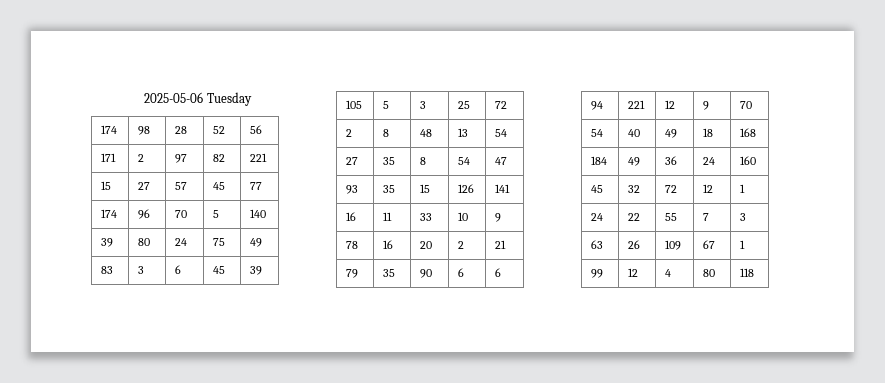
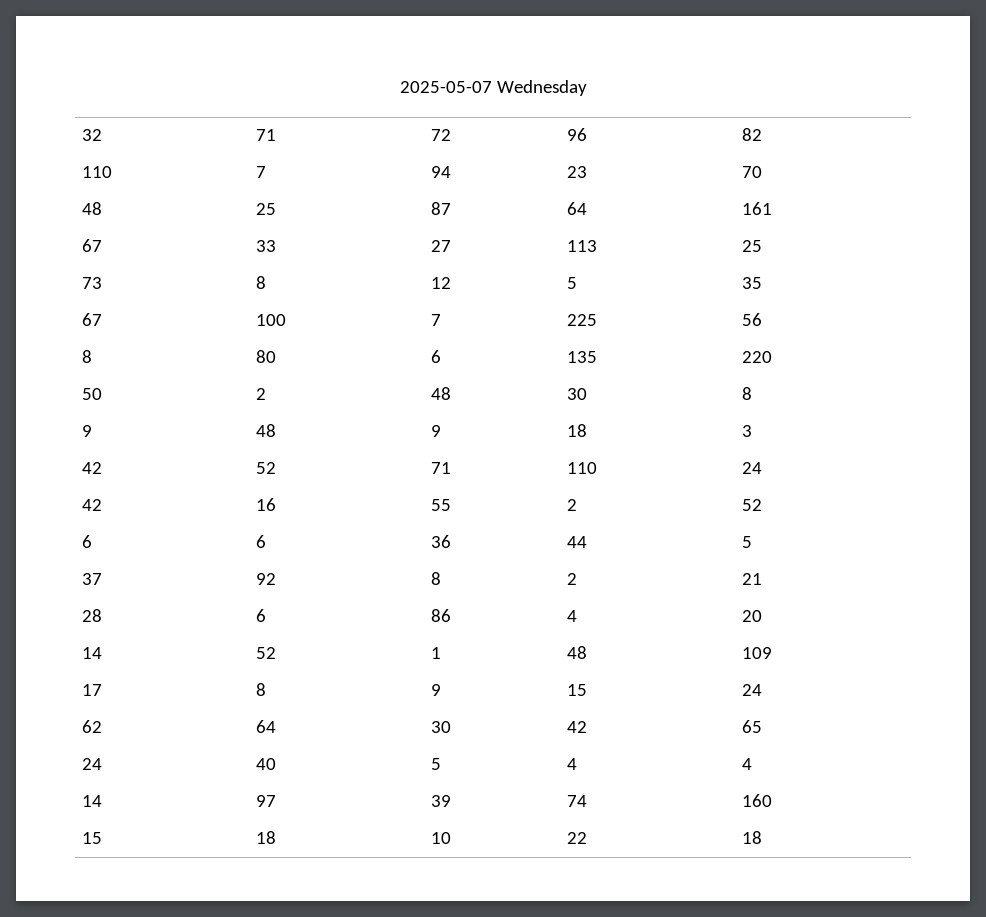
- 2025-05-06 Tuesday
- 174 | 98 | 28 | 52 | 56
- 171 | 2 | 97 | 82 | 221
- 15 | 27 | 57 | 45 | 77
- 174 | 96 | 70 | 5 | 140
- 39 | 80 | 24 | 75 | 49
- 83 | 3 | 6 | 45 | 39
- 105 | 5 | 3 | 25 | 72
- 2 | 8 | 48 | 13 | 54
- 27 | 35 | 8 | 54 | 47
- 93 | 35 | 15 | 126 | 141
- 16 | 11 | 33 | 10 | 9
- 78 | 16 | 20 | 2 | 21
- 79 | 35 | 90 | 6 | 6
- 94 | 221 | 12 | 9 | 70
- 54 | 40 | 49 | 18 | 168
- 184 | 49 | 36 | 24 | 160
- 45 | 32 | 72 | 12 | 1
- 24 | 22 | 55 | 7 | 3
- 63 | 26 | 109 | 67 | 1
- 99 | 12 | 4 | 80 | 118
+ 2025-05-07 Wednesday
+ 32 | 71 | 72 | 96 | 82
+ 110 | 7 | 94 | 23 | 70
+ 48 | 25 | 87 | 64 | 161
+ 67 | 33 | 27 | 113 | 25
+ 73 | 8 | 12 | 5 | 35
+ 67 | 100 | 7 | 225 | 56
+ 8 | 80 | 6 | 135 | 220
+ 50 | 2 | 48 | 30 | 8
+ 9 | 48 | 9 | 18 | 3
+ 42 | 52 | 71 | 110 | 24
+ 42 | 16 | 55 | 2 | 52
+ 6 | 6 | 36 | 44 | 5
+ 37 | 92 | 8 | 2 | 21
+ 28 | 6 | 86 | 4 | 20
+ 14 | 52 | 1 | 48 | 109
+ 17 | 8 | 9 | 15 | 24
+ 62 | 64 | 30 | 42 | 65
+ 24 | 40 | 5 | 4 | 4
+ 14 | 97 | 39 | 74 | 160
+ 15 | 18 | 10 | 22 | 18

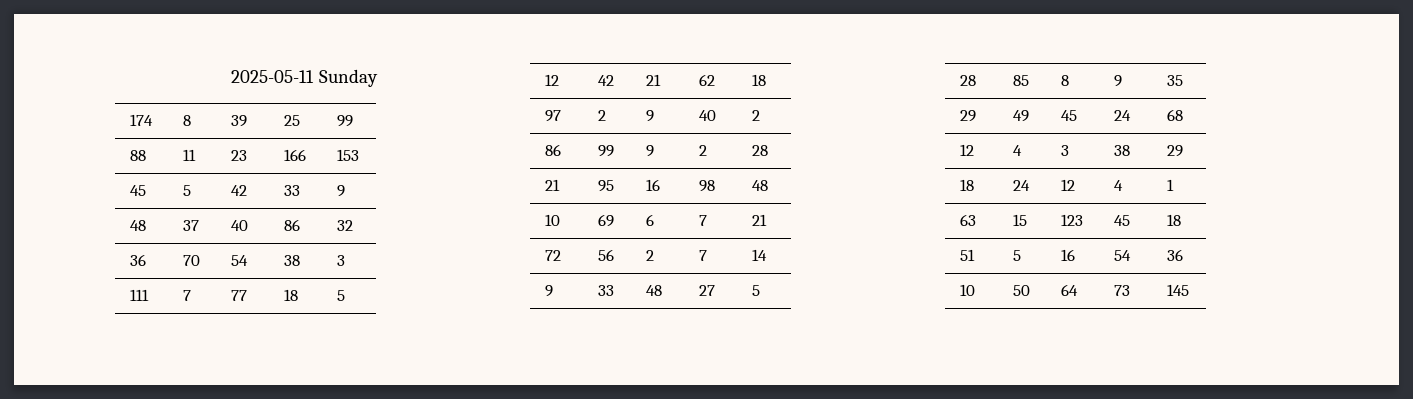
- 2025-05-07 Wednesday
- 32 | 71 | 72 | 96 | 82
- 110 | 7 | 94 | 23 | 70
- 48 | 25 | 87 | 64 | 161
- 67 | 33 | 27 | 113 | 25
- 73 | 8 | 12 | 5 | 35
- 67 | 100 | 7 | 225 | 56
- 8 | 80 | 6 | 135 | 220
- 50 | 2 | 48 | 30 | 8
- 9 | 48 | 9 | 18 | 3
- 42 | 52 | 71 | 110 | 24
- 42 | 16 | 55 | 2 | 52
- 6 | 6 | 36 | 44 | 5
- 37 | 92 | 8 | 2 | 21
- 28 | 6 | 86 | 4 | 20
- 14 | 52 | 1 | 48 | 109
- 17 | 8 | 9 | 15 | 24
- 62 | 64 | 30 | 42 | 65
- 24 | 40 | 5 | 4 | 4
- 14 | 97 | 39 | 74 | 160
- 15 | 18 | 10 | 22 | 18
+ 2025-05-11 Sunday
+ 174 | 8 | 39 | 25 | 99
+ 88 | 11 | 23 | 166 | 153
+ 45 | 5 | 42 | 33 | 9
+ 48 | 37 | 40 | 86 | 32
+ 36 | 70 | 54 | 38 | 3
+ 111 | 7 | 77 | 18 | 5
+ 12 | 42 | 21 | 62 | 18
+ 97 | 2 | 9 | 40 | 2
+ 86 | 99 | 9 | 2 | 28
+ 21 | 95 | 16 | 98 | 48
+ 10 | 69 | 6 | 7 | 21
+ 72 | 56 | 2 | 7 | 14
+ 9 | 33 | 48 | 27 | 5
+ 28 | 85 | 8 | 9 | 35
+ 29 | 49 | 45 | 24 | 68
+ 12 | 4 | 3 | 38 | 29
+ 18 | 24 | 12 | 4 | 1
+ 63 | 15 | 123 | 45 | 18
+ 51 | 5 | 16 | 54 | 36
+ 10 | 50 | 64 | 73 | 145

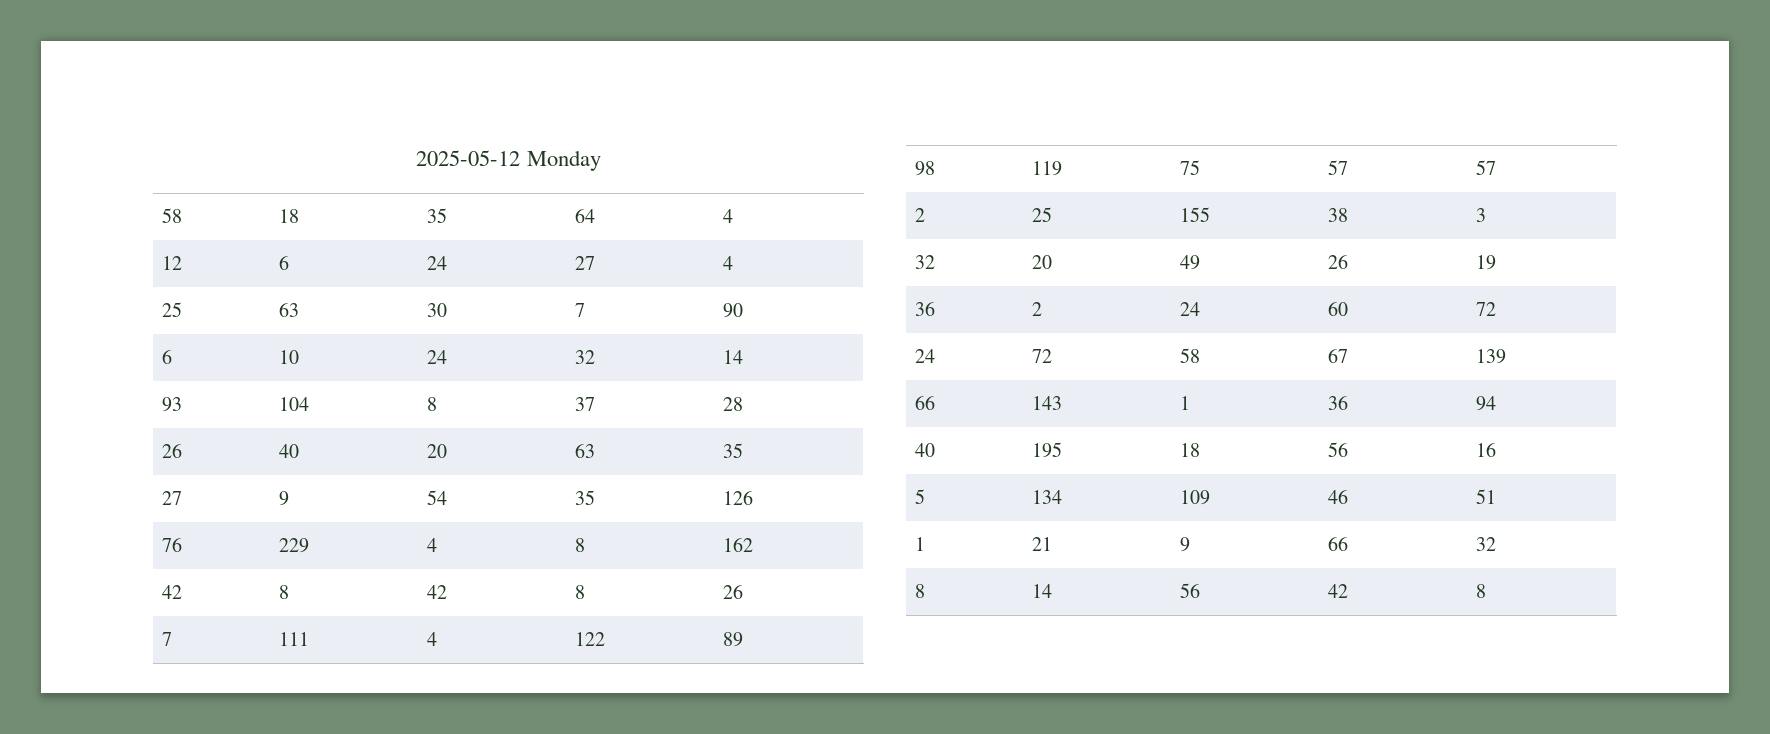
- 2025-05-11 Sunday
- 174 | 8 | 39 | 25 | 99
- 88 | 11 | 23 | 166 | 153
- 45 | 5 | 42 | 33 | 9
- 48 | 37 | 40 | 86 | 32
- 36 | 70 | 54 | 38 | 3
- 111 | 7 | 77 | 18 | 5
- 12 | 42 | 21 | 62 | 18
- 97 | 2 | 9 | 40 | 2
- 86 | 99 | 9 | 2 | 28
- 21 | 95 | 16 | 98 | 48
- 10 | 69 | 6 | 7 | 21
- 72 | 56 | 2 | 7 | 14
- 9 | 33 | 48 | 27 | 5
- 28 | 85 | 8 | 9 | 35
- 29 | 49 | 45 | 24 | 68
- 12 | 4 | 3 | 38 | 29
- 18 | 24 | 12 | 4 | 1
- 63 | 15 | 123 | 45 | 18
- 51 | 5 | 16 | 54 | 36
- 10 | 50 | 64 | 73 | 145
+ 2025-05-12 Monday
+ 58 | 18 | 35 | 64 | 4
+ 12 | 6 | 24 | 27 | 4
+ 25 | 63 | 30 | 7 | 90
+ 6 | 10 | 24 | 32 | 14
+ 93 | 104 | 8 | 37 | 28
+ 26 | 40 | 20 | 63 | 35
+ 27 | 9 | 54 | 35 | 126
+ 76 | 229 | 4 | 8 | 162
+ 42 | 8 | 42 | 8 | 26
+ 7 | 111 | 4 | 122 | 89
+ 98 | 119 | 75 | 57 | 57
+ 2 | 25 | 155 | 38 | 3
+ 32 | 20 | 49 | 26 | 19
+ 36 | 2 | 24 | 60 | 72
+ 24 | 72 | 58 | 67 | 139
+ 66 | 143 | 1 | 36 | 94
+ 40 | 195 | 18 | 56 | 16
+ 5 | 134 | 109 | 46 | 51
+ 1 | 21 | 9 | 66 | 32
+ 8 | 14 | 56 | 42 | 8

